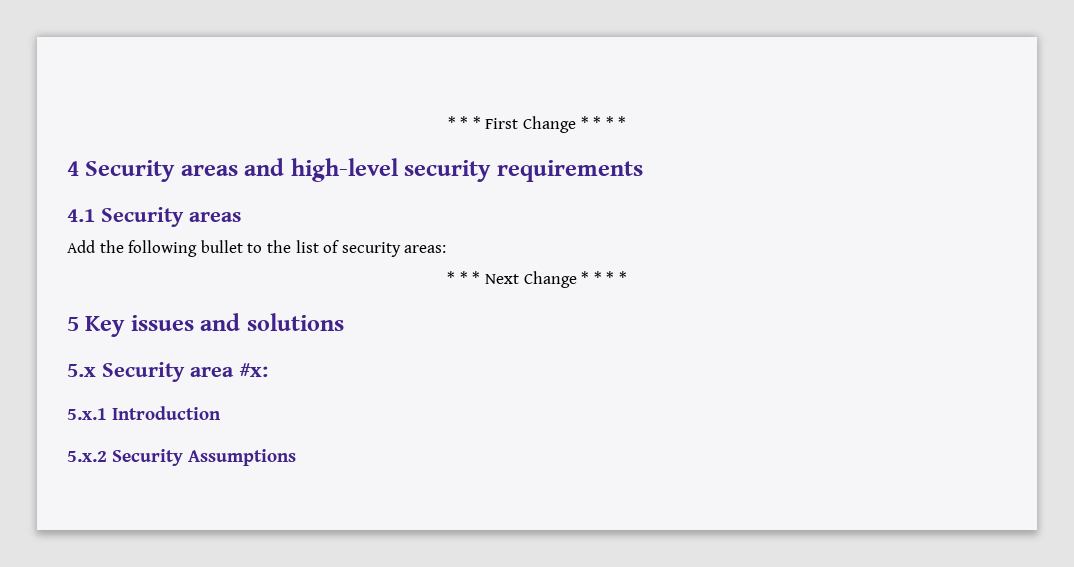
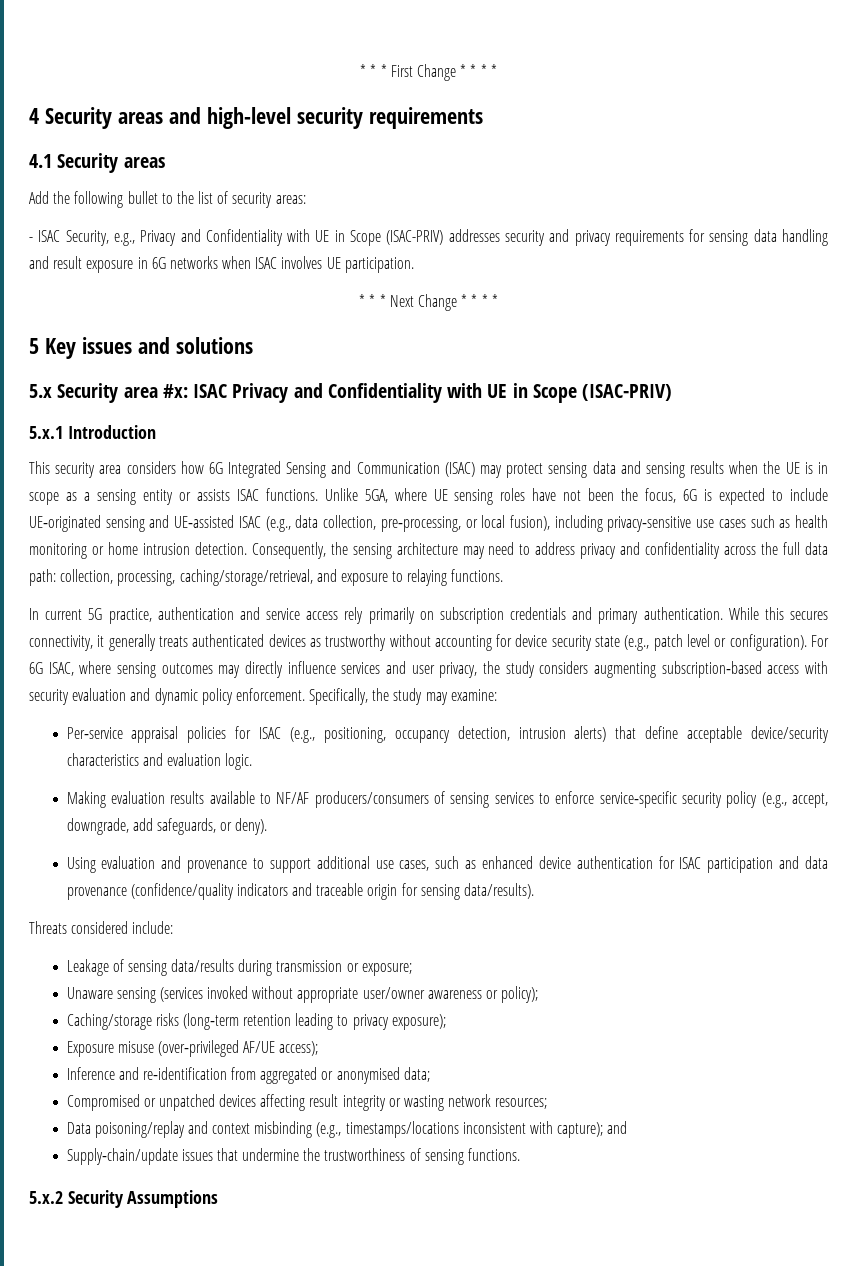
+ - ISAC Security, e.g., Privacy and Confidentiality with UE in Scope (ISAC-PRIV) addresses security and privacy requirements for sensing data handling and result exposure in 6G networks when ISAC involves UE participation.
- 5.x Security area #x:
+ 5.x Security area #x: ISAC Privacy and Confidentiality with UE in Scope (ISAC-PRIV)
  5.x.1 Introduction
+ This security area considers how 6G Integrated Sensing and Communication (ISAC) may protect sensing data and sensing results when the UE is in scope as a sensing entity or assists ISAC functions. Unlike 5GA, where UE sensing roles have not been the focus, 6G is expected to include UE‑originated sensing and UE‑assisted ISAC (e.g., data collection, pre‑processing, or local fusion), including privacy‑sensitive use cases such as health monitoring or home intrusion detection. Consequently, the sensing architecture may need to address privacy and confidentiality across the full data path: collection, processing, caching/storage/retrieval, and exposure to relaying functions.
+ In current 5G practice, authentication and service access rely primarily on subscription credentials and primary authentication. While this secures connectivity, it generally treats authenticated devices as trustworthy without accounting for device security state (e.g., patch level or configuration). For 6G ISAC, where sensing outcomes may directly influence services and user privacy, the study considers augmenting subscription‑based access with security evaluation and dynamic policy enforcement. Specifically, the study may examine:
+ Per‑service appraisal policies for ISAC (e.g., positioning, occupancy detection, intrusion alerts) that define acceptable device/security characteristics and evaluation logic.
+ Making evaluation results available to NF/AF producers/consumers of sensing services to enforce service‑specific security policy (e.g., accept, downgrade, add safeguards, or deny).
+ Using evaluation and provenance to support additional use cases, such as enhanced device authentication for ISAC participation and data provenance (confidence/quality indicators and traceable origin for sensing data/results).
+ Threats considered include:
+ Leakage of sensing data/results during transmission or exposure;
+ Unaware sensing (services invoked without appropriate user/owner awareness or policy);
+ Caching/storage risks (long‑term retention leading to privacy exposure);
+ Exposure misuse (over‑privileged AF/UE access);
+ Inference and re‑identification from aggregated or anonymised data;
+ Compromised or unpatched devices affecting result integrity or wasting network resources;
+ Data poisoning/replay and context misbinding (e.g., timestamps/locations inconsistent with capture); and
+ Supply‑chain/update issues that undermine the trustworthiness of sensing functions.

